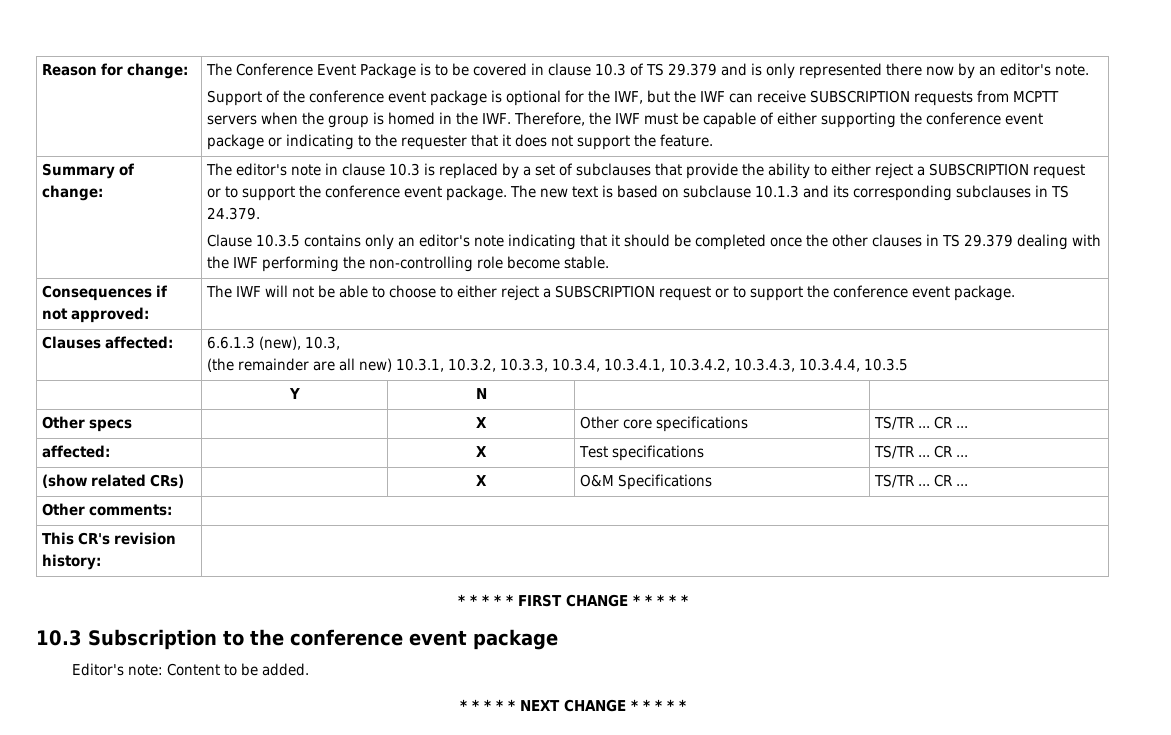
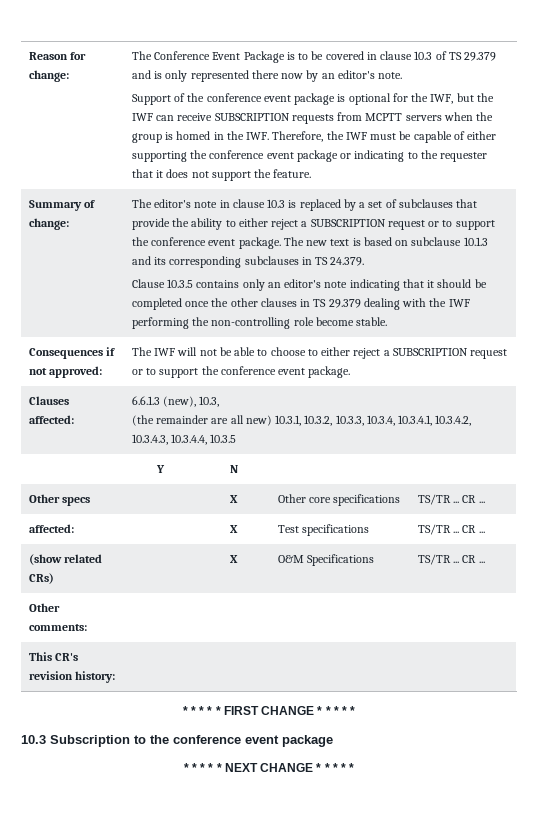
- Editor's note: Content to be added.

